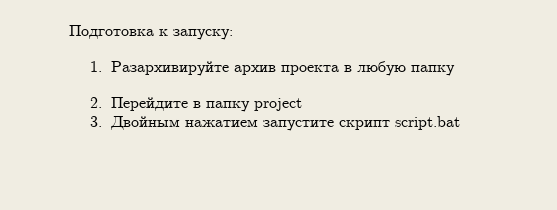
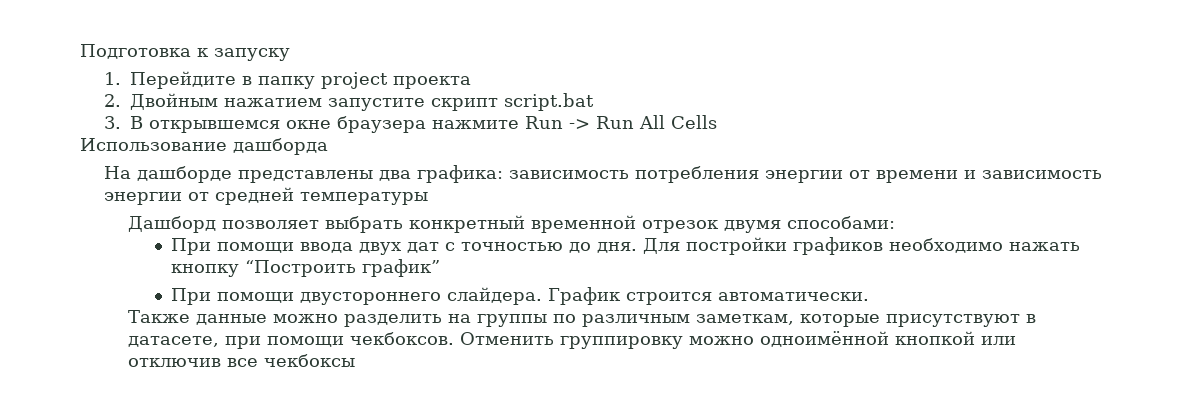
- Подготовка к запуску:
- 1. Разархивируйте архив проекта в любую папку
- 2. Перейдите в папку project
- 3. Двойным нажатием запустите скрипт script.bat
+ Подготовка к запуску
+ 1. Перейдите в папку project проекта
+ 2. Двойным нажатием запустите скрипт script.bat
+ 3. В открывшемся окне браузера нажмите Run -> Run All Cells
+ Использование дашборда
+ На дашборде представлены два графика: зависимость потребления энергии от времени и зависимость энергии от средней температуры
+ Дашборд позволяет выбрать конкретный временной отрезок двумя способами:
+ При помощи ввода двух дат с точностью до дня. Для постройки графиков необходимо нажать кнопку “Построить график”
+ При помощи двустороннего слайдера. График строится автоматически.
+ Также данные можно разделить на группы по различным заметкам, которые присутствуют в датасете, при помощи чекбоксов. Отменить группировку можно одноимённой кнопкой или отключив все чекбоксы

